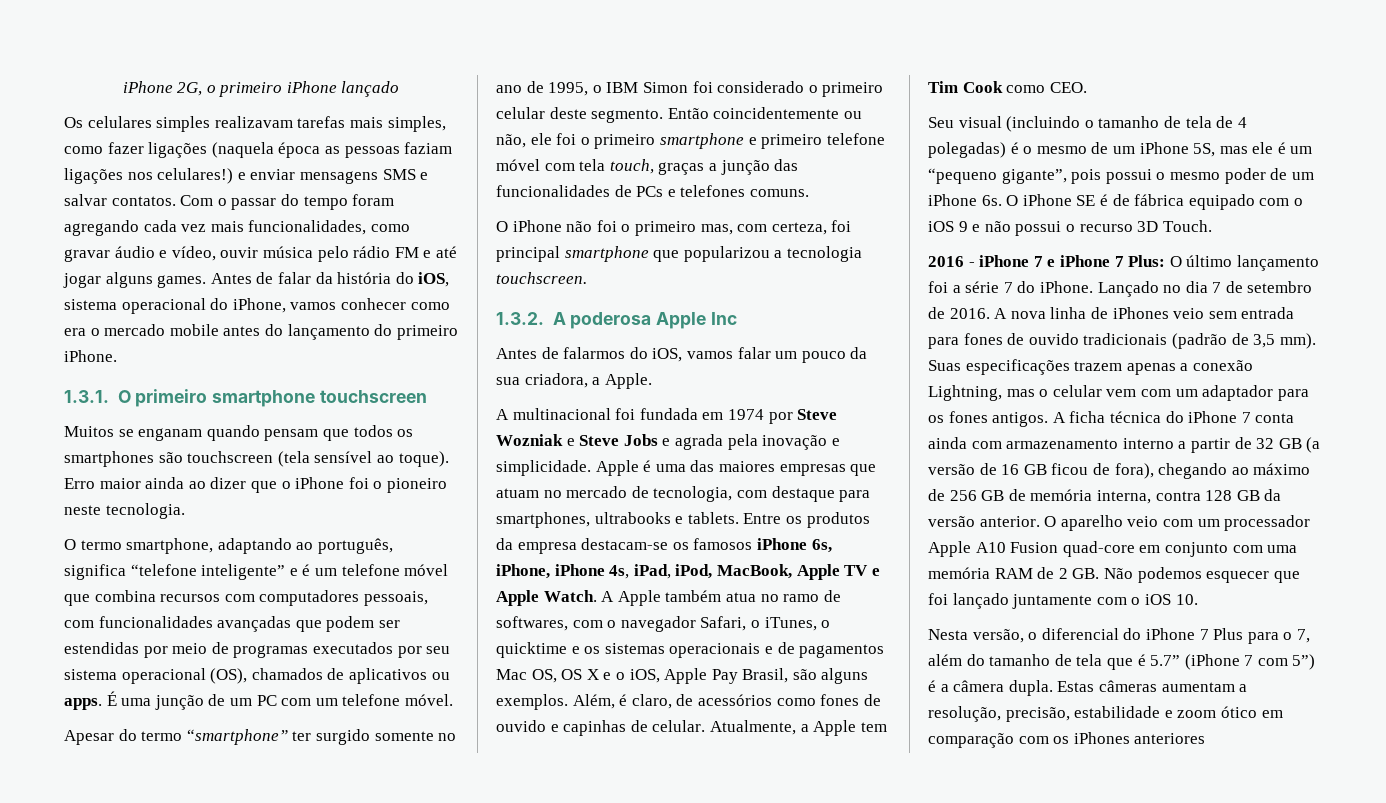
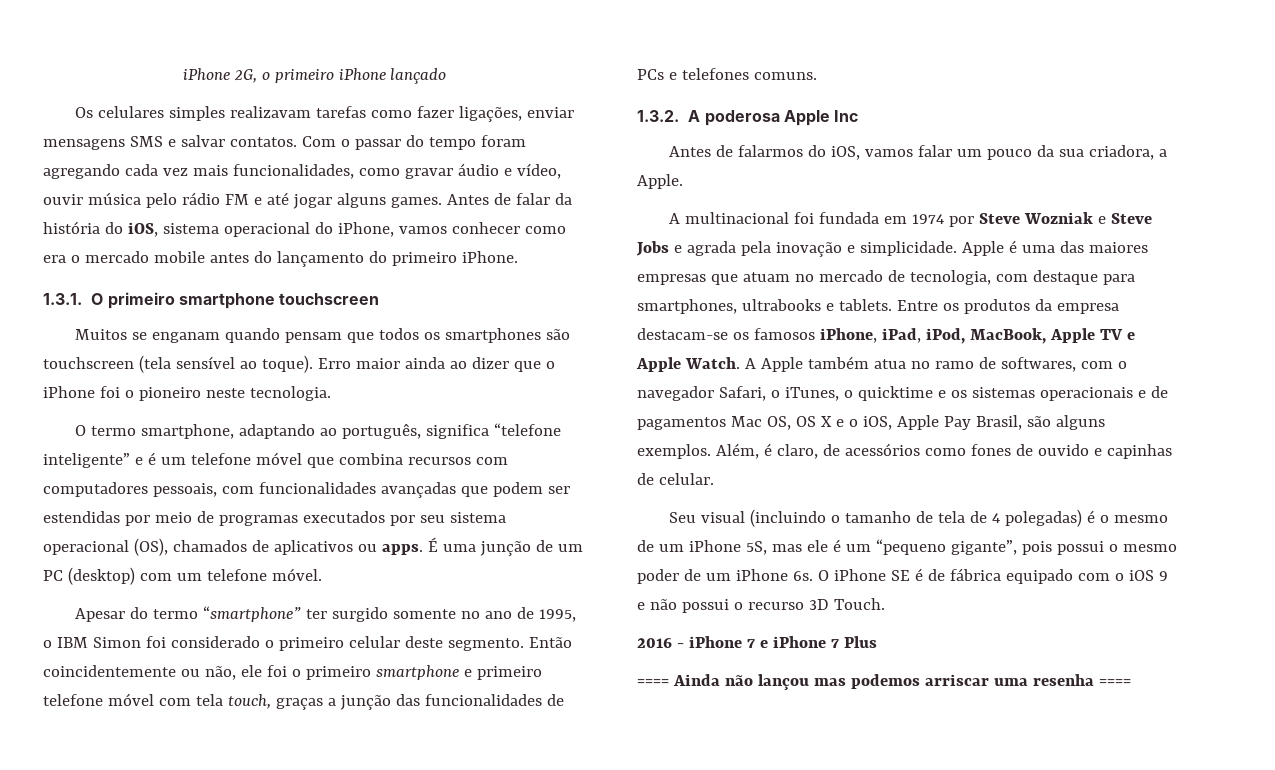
- Os celulares simples realizavam tarefas mais simples, como fazer ligações (naquela época as pessoas faziam ligações nos celulares!) e enviar mensagens SMS e salvar contatos.
+ Os celulares simples realizavam tarefas como fazer ligações, enviar mensagens SMS e salvar contatos.
- É uma junção de um PC com um telefone móvel.
+ É uma junção de um PC (desktop) com um telefone móvel.
- O iPhone não foi o primeiro mas, com certeza, foi principal smartphone que popularizou a tecnologia touchscreen.
- Entre os produtos da empresa destacam-se os famosos iPhone 6s, iPhone, iPhone 4s, iPad, iPod, MacBook, Apple TV e Apple Watch.
+ Entre os produtos da empresa destacam-se os famosos iPhone, iPad, iPod, MacBook, Apple TV e Apple Watch.
- Atualmente, a Apple tem Tim Cook como CEO.
- 2016 - iPhone 7 e iPhone 7 Plus: O último lançamento foi a série 7 do iPhone. Lançado no dia 7 de setembro de 2016. A nova linha de iPhones veio sem entrada para fones de ouvido tradicionais (padrão de 3,5 mm). Suas especificações trazem apenas a conexão Lightning, mas o celular vem com um adaptador para os fones antigos. A ficha técnica do iPhone 7 conta ainda com armazenamento interno a partir de 32 GB (a versão de 16 GB ficou de fora), chegando ao máximo de 256 GB de memória interna, contra 128 GB da versão anterior. O aparelho veio com um processador Apple A10 Fusion quad-core em conjunto com uma memória RAM de 2 GB. Não podemos esquecer que foi lançado juntamente com o iOS 10.
- Nesta versão, o diferencial do iPhone 7 Plus para o 7, além do tamanho de tela que é 5.7” (iPhone 7 com 5”) é a câmera dupla. Estas câmeras aumentam a resolução, precisão, estabilidade e zoom ótico em comparação com os iPhones anteriores
+ 2016 - iPhone 7 e iPhone 7 Plus
+ ==== Ainda não lançou mas podemos arriscar uma resenha ====

